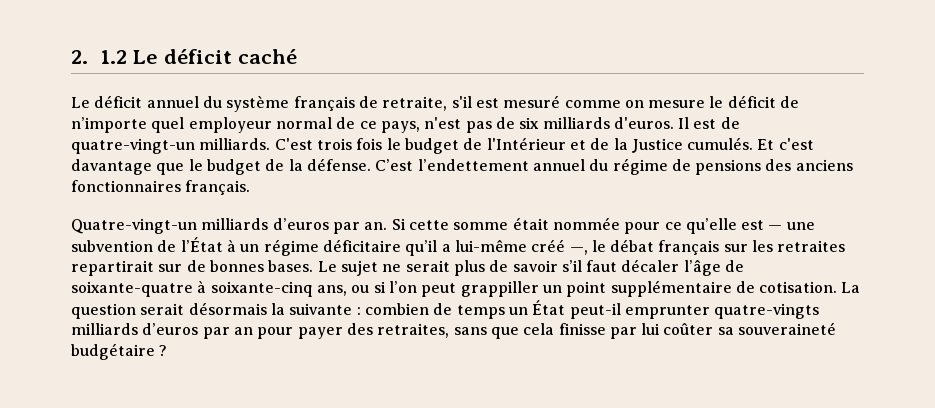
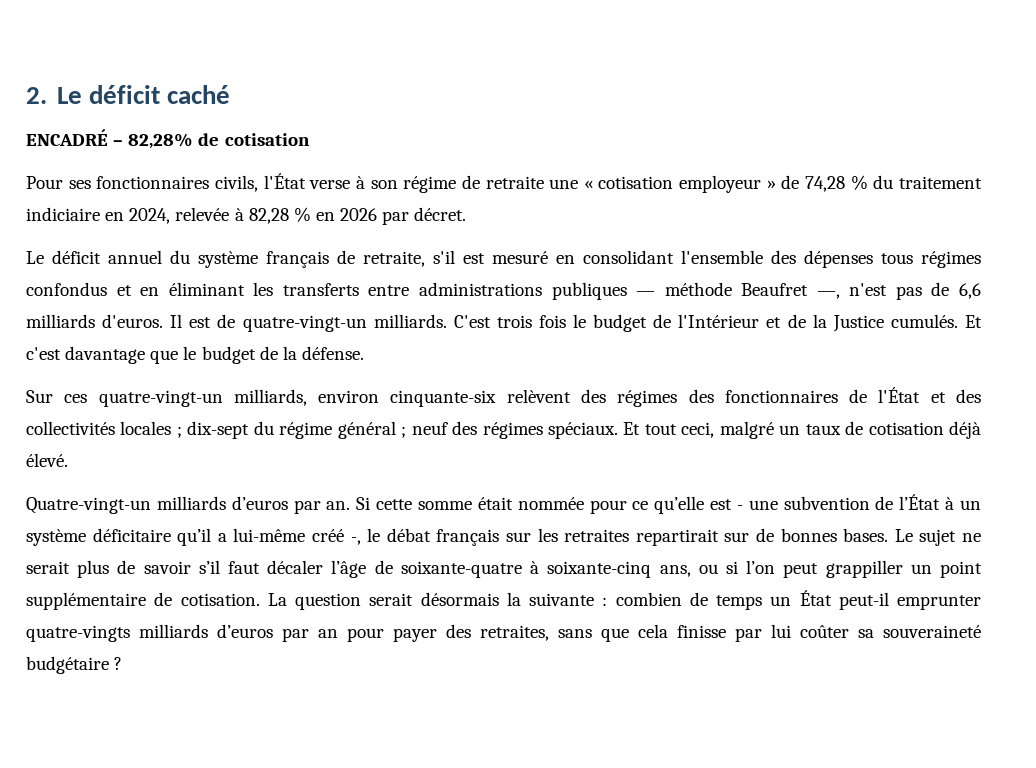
- 2. 1.2 Le déficit caché
+ 2. Le déficit caché
+ ENCADRÉ – 82,28% de cotisation
+ Pour ses fonctionnaires civils, l'État verse à son régime de retraite une « cotisation employeur » de 74,28 % du traitement indiciaire en 2024, relevée à 82,28 % en 2026 par décret.
- Le déficit annuel du système français de retraite, s'il est mesuré comme on mesure le déficit de n’importe quel employeur normal de ce pays, n'est pas de six milliards d'euros.
+ Le déficit annuel du système français de retraite, s'il est mesuré en consolidant l'ensemble des dépenses tous régimes confondus et en éliminant les transferts entre administrations publiques — méthode Beaufret —, n'est pas de 6,6 milliards d'euros.
- Et c'est davantage que le budget de la défense. C’est l’endettement annuel du régime de pensions des anciens fonctionnaires français.
+ Et c'est davantage que le budget de la défense.
+ Sur ces quatre-vingt-un milliards, environ cinquante-six relèvent des régimes des fonctionnaires de l'État et des collectivités locales ; dix-sept du régime général ; neuf des régimes spéciaux. Et tout ceci, malgré un taux de cotisation déjà élevé.
- Si cette somme était nommée pour ce qu’elle est — une subvention de l’État à un régime déficitaire qu’il a lui-même créé —, le débat français sur les retraites repartirait sur de bonnes bases.
+ Si cette somme était nommée pour ce qu’elle est - une subvention de l’État à un système déficitaire qu’il a lui-même créé -, le débat français sur les retraites repartirait sur de bonnes bases.

